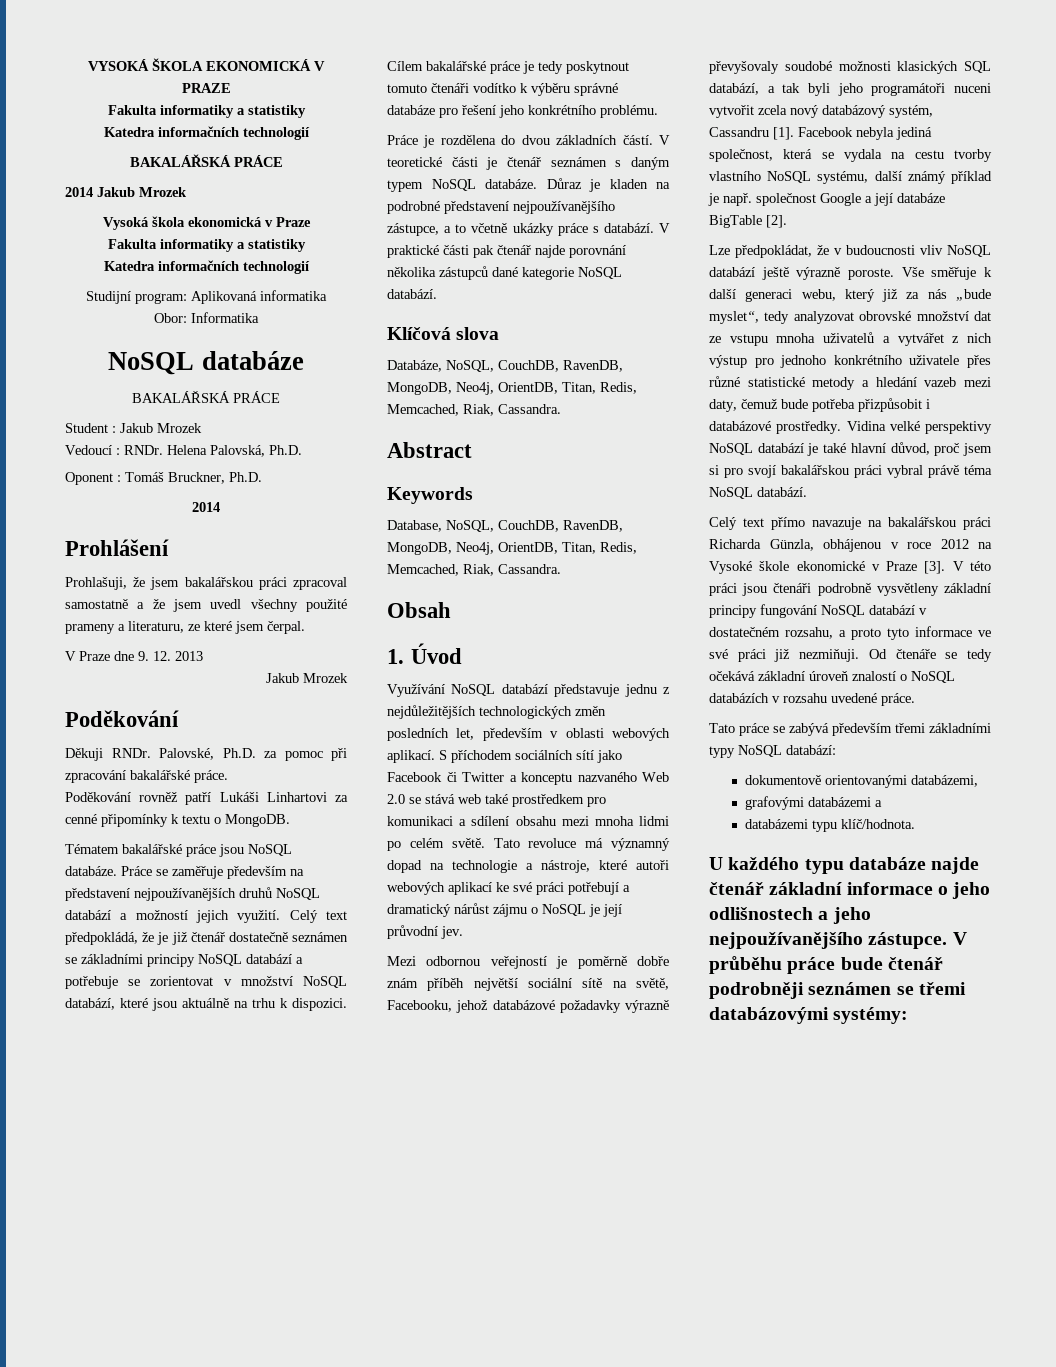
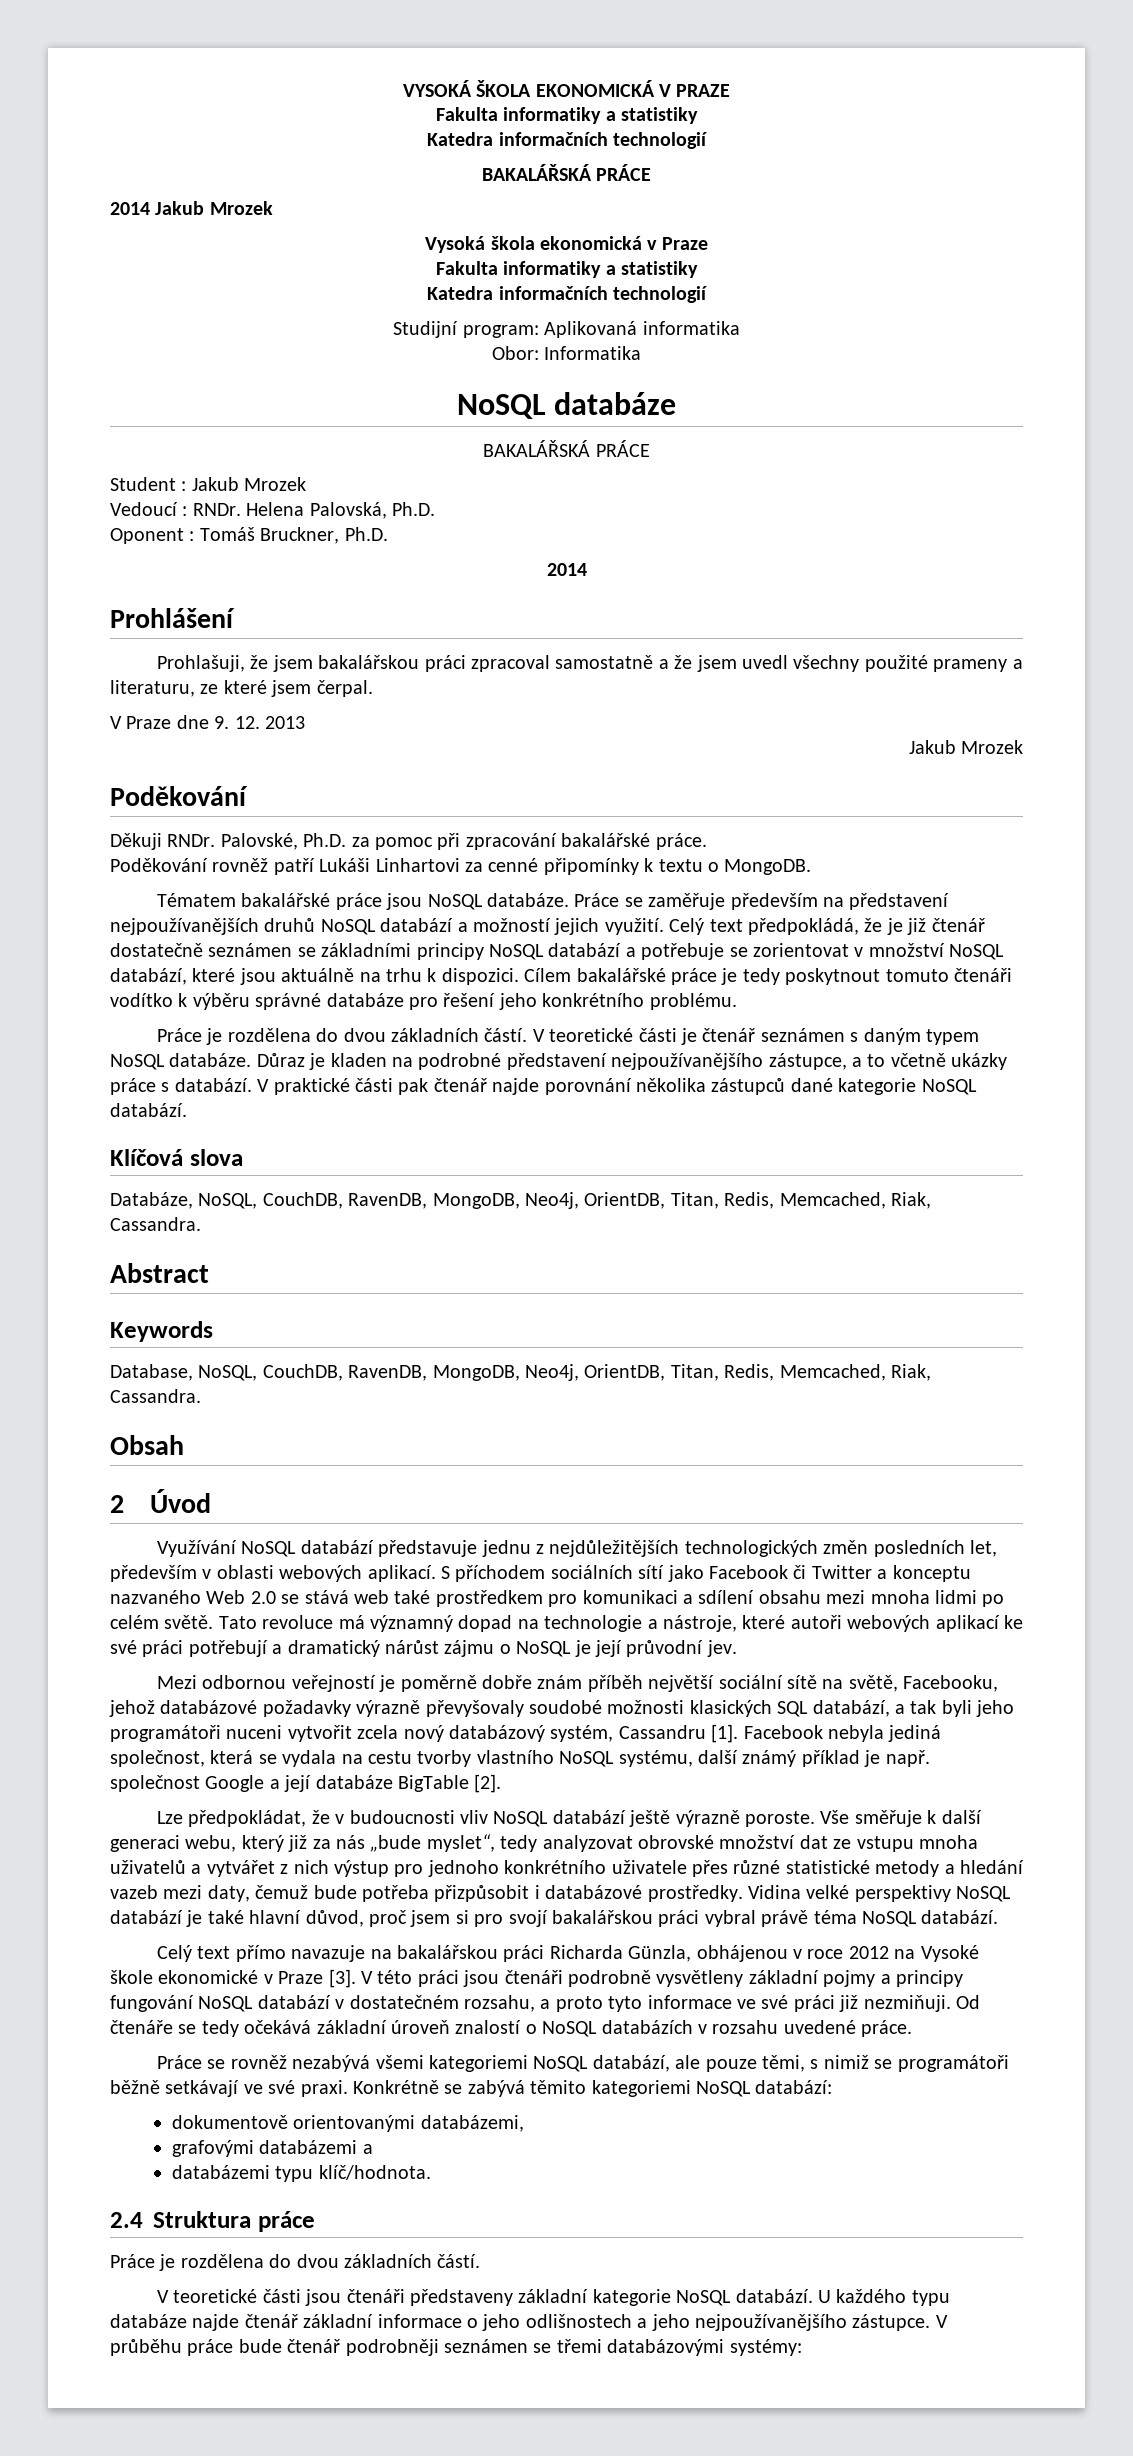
- 1. Úvod
+ 2 Úvod
- V této práci jsou čtenáři podrobně vysvětleny základní principy fungování NoSQL databází v dostatečném rozsahu, a proto tyto informace ve své práci již nezmiňuji.
+ V této práci jsou čtenáři podrobně vysvětleny základní pojmy a principy fungování NoSQL databází v dostatečném rozsahu, a proto tyto informace ve své práci již nezmiňuji.
- Tato práce se zabývá především třemi základními typy NoSQL databází:
+ Práce se rovněž nezabývá všemi kategoriemi NoSQL databází, ale pouze těmi, s nimiž se programátoři běžně setkávají ve své praxi. Konkrétně se zabývá těmito kategoriemi NoSQL databází:
+ 2.4 Struktura práce
+ Práce je rozdělena do dvou základních částí.
+ V teoretické části jsou čtenáři představeny základní kategorie NoSQL databází.

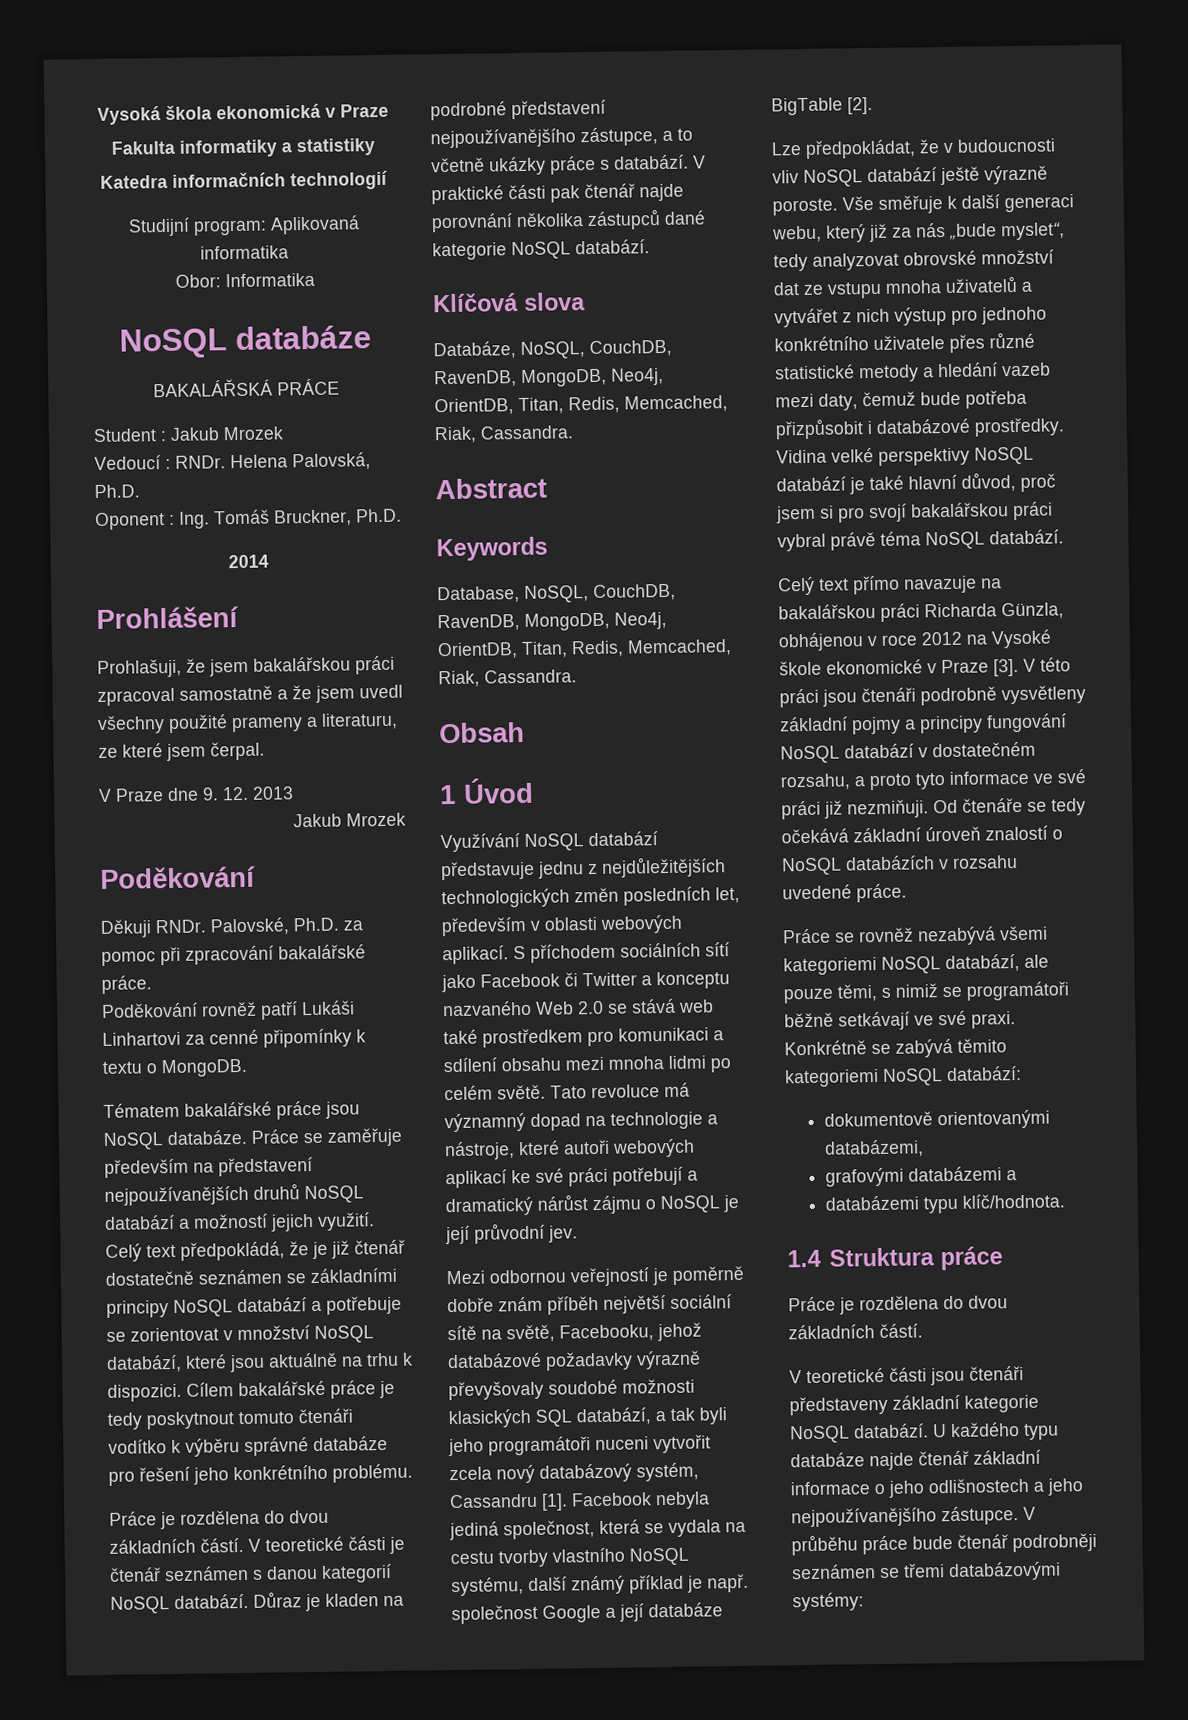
- VYSOKÁ ŠKOLA EKONOMICKÁ V PRAZE
- Fakulta informatiky a statistiky
- Katedra informačních technologií
- BAKALÁŘSKÁ PRÁCE
- 2014 Jakub Mrozek
- Oponent : Tomáš Bruckner, Ph.D.
+ Oponent : Ing. Tomáš Bruckner, Ph.D.
- V teoretické části je čtenář seznámen s daným typem NoSQL databáze.
+ V teoretické části je čtenář seznámen s danou kategorií NoSQL databází.
- 2 Úvod
+ 1 Úvod
- 2.4 Struktura práce
+ 1.4 Struktura práce

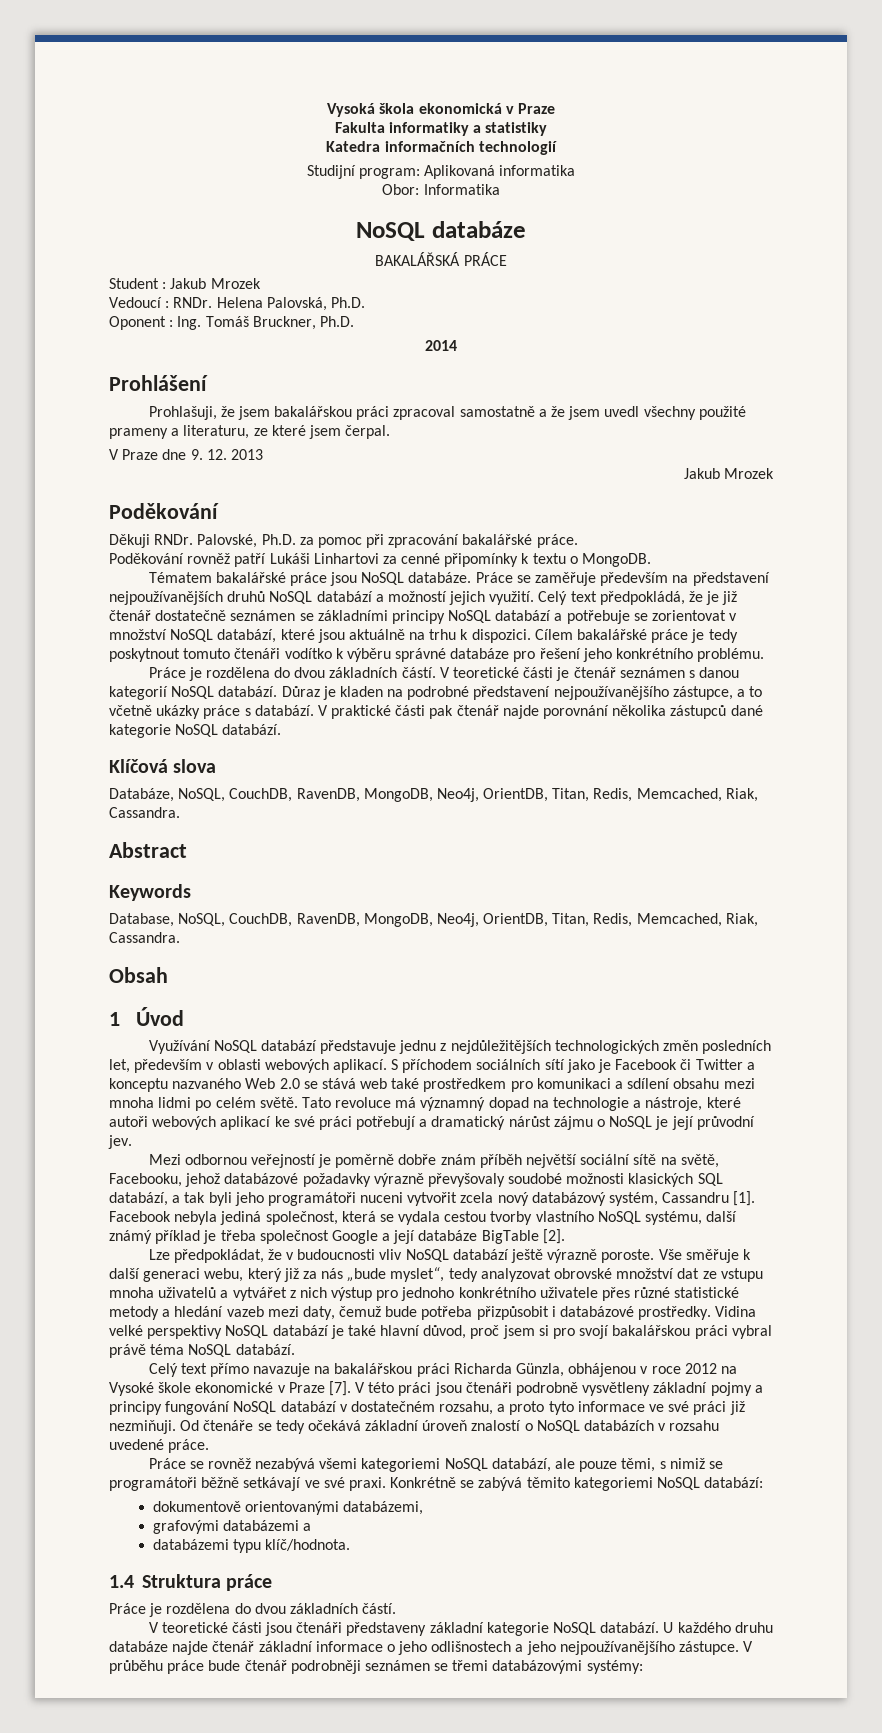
- S příchodem sociálních sítí jako Facebook či Twitter a konceptu nazvaného Web 2.0 se stává web také prostředkem pro komunikaci a sdílení obsahu mezi mnoha lidmi po celém světě.
+ S příchodem sociálních sítí jako je Facebook či Twitter a konceptu nazvaného Web 2.0 se stává web také prostředkem pro komunikaci a sdílení obsahu mezi mnoha lidmi po celém světě.
- Facebook nebyla jediná společnost, která se vydala na cestu tvorby vlastního NoSQL systému, další známý příklad je např. společnost Google a její databáze BigTable [2].
+ Facebook nebyla jediná společnost, která se vydala cestou tvorby vlastního NoSQL systému, další známý příklad je třeba společnost Google a její databáze BigTable [2].
- Celý text přímo navazuje na bakalářskou práci Richarda Günzla, obhájenou v roce 2012 na Vysoké škole ekonomické v Praze [3].
+ Celý text přímo navazuje na bakalářskou práci Richarda Günzla, obhájenou v roce 2012 na Vysoké škole ekonomické v Praze [7].
- U každého typu databáze najde čtenář základní informace o jeho odlišnostech a jeho nejpoužívanějšího zástupce.
+ U každého druhu databáze najde čtenář základní informace o jeho odlišnostech a jeho nejpoužívanějšího zástupce.

